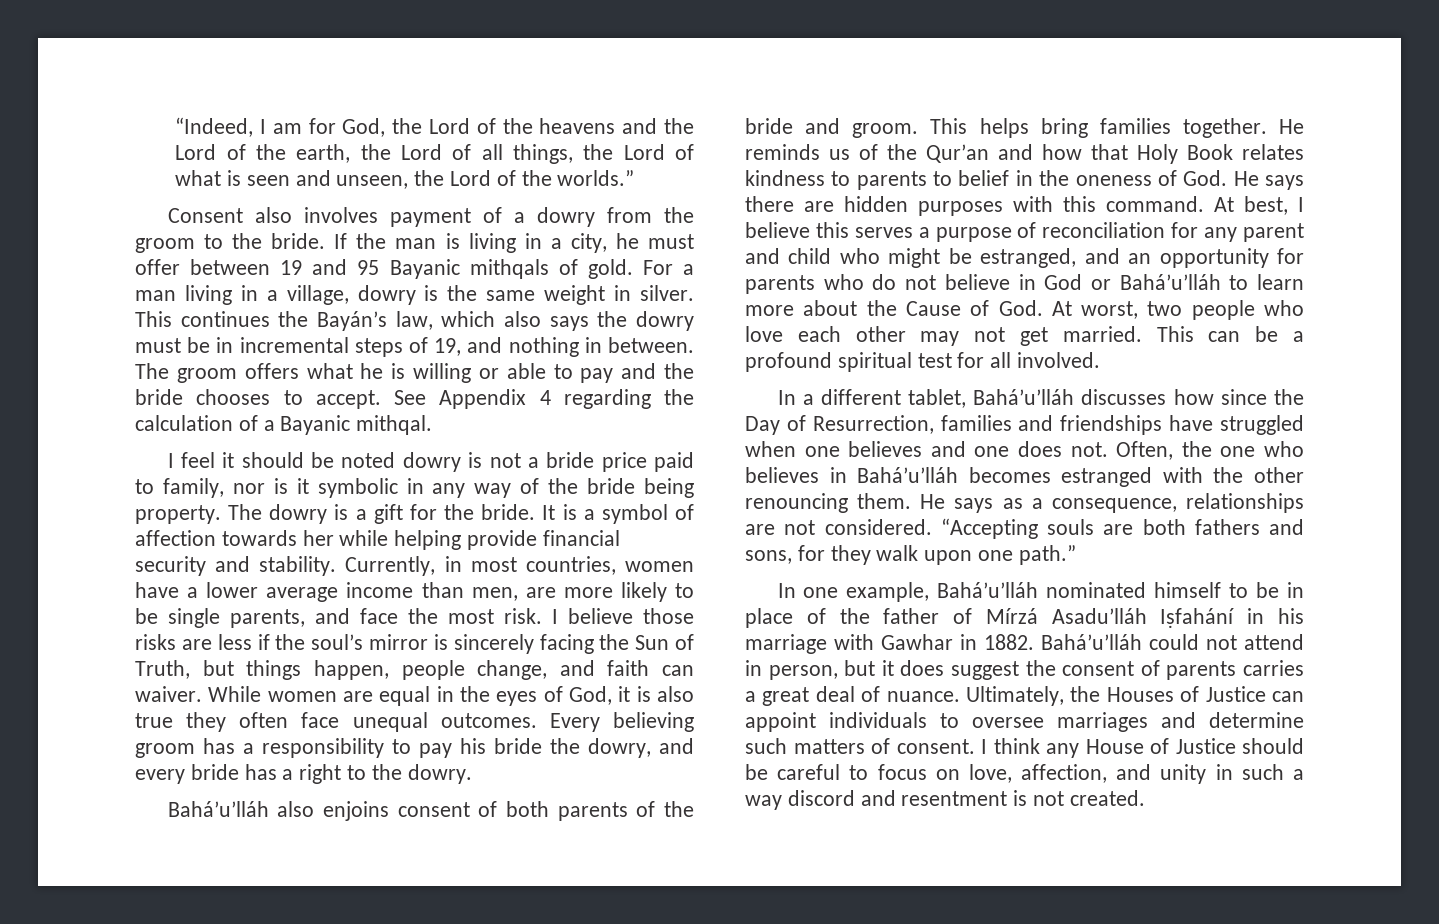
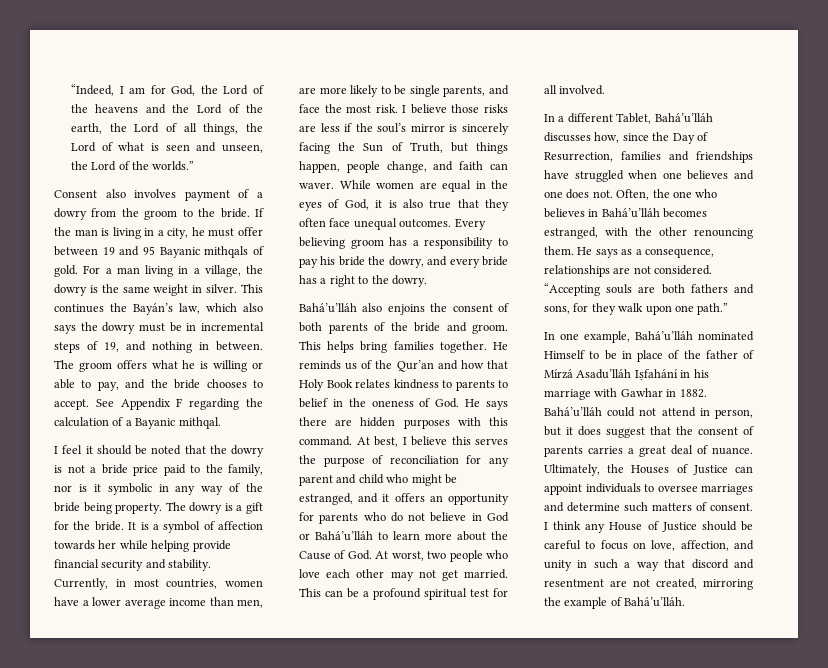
- For a man living in a village, dowry is the same weight in silver.
+ For a man living in a village, the dowry is the same weight in silver.
- The groom offers what he is willing or able to pay and the bride chooses to accept.
+ The groom offers what he is willing or able to pay, and the bride chooses to accept.
- See Appendix 4 regarding the calculation of a Bayanic mithqal.
+ See Appendix F regarding the calculation of a Bayanic mithqal.
- I feel it should be noted dowry is not a bride price paid to family, nor is it symbolic in any way of the bride being property.
+ I feel it should be noted that the dowry is not a bride price paid to the family, nor is it symbolic in any way of the bride being property.
- I believe those risks are less if the soul’s mirror is sincerely facing the Sun of Truth, but things happen, people change, and faith can waiver.
+ I believe those risks are less if the soul’s mirror is sincerely facing the Sun of Truth, but things happen, people change, and faith can waver.
- While women are equal in the eyes of God, it is also true they often face unequal outcomes.
+ While women are equal in the eyes of God, it is also true that they often face unequal outcomes.
- Bahá’u’lláh also enjoins consent of both parents of the bride and groom.
+ Bahá’u’lláh also enjoins the consent of both parents of the bride and groom.
- At best, I believe this serves a purpose of reconciliation for any parent and child who might be estranged, and an opportunity for parents who do not believe in God or Bahá’u’lláh to learn more about the Cause of God. At worst, two people who love each other may not get married.
+ At best, I believe this serves the purpose of reconciliation for any parent and child who might be estranged, and it offers an opportunity for parents who do not believe in God or Bahá’u’lláh to learn more about the Cause of God. At worst, two people who love each other may not get married.
- In a different tablet, Bahá’u’lláh discusses how since the Day of Resurrection, families and friendships have struggled when one believes and one does not.
+ In a different Tablet, Bahá’u’lláh discusses how, since the Day of Resurrection, families and friendships have struggled when one believes and one does not.
- Often, the one who believes in Bahá’u’lláh becomes estranged with the other renouncing them.
+ Often, the one who believes in Bahá’u’lláh becomes estranged, with the other renouncing them.
- In one example, Bahá’u’lláh nominated himself to be in place of the father of Mírzá Asadu’lláh Iṣfahání in his marriage with Gawhar in 1882.
+ In one example, Bahá’u’lláh nominated Himself to be in place of the father of Mírzá Asadu’lláh Iṣfahání in his marriage with Gawhar in 1882.
- Bahá’u’lláh could not attend in person, but it does suggest the consent of parents carries a great deal of nuance.
+ Bahá’u’lláh could not attend in person, but it does suggest that the consent of parents carries a great deal of nuance.
- I think any House of Justice should be careful to focus on love, affection, and unity in such a way discord and resentment is not created.
+ I think any House of Justice should be careful to focus on love, affection, and unity in such a way that discord and resentment are not created, mirroring the example of Bahá’u’lláh.

